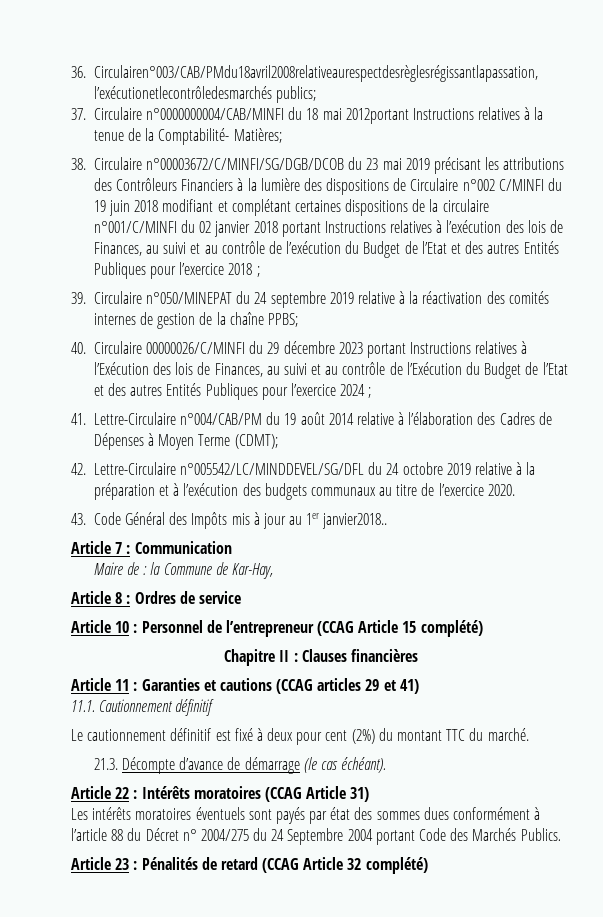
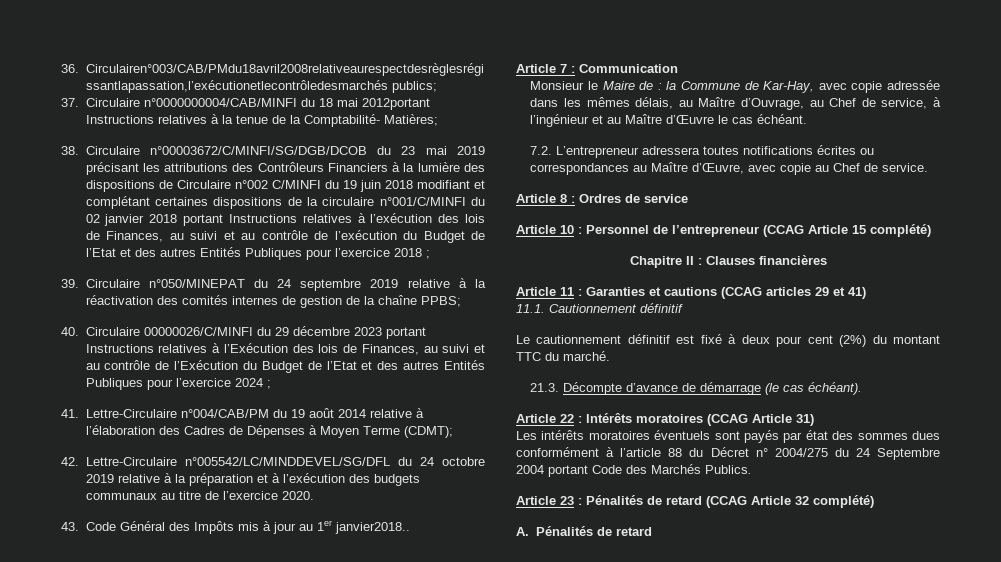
- Maire de : la Commune de Kar-Hay,
+ Monsieur le Maire de : la Commune de Kar-Hay, avec copie adressée dans les mêmes délais, au Maître d’Ouvrage, au Chef de service, à l’ingénieur et au Maître d’Œuvre le cas échéant.
+ 7.2. L’entrepreneur adressera toutes notifications écrites ou correspondances au Maître d’Œuvre, avec copie au Chef de service.
+ A. Pénalités de retard

